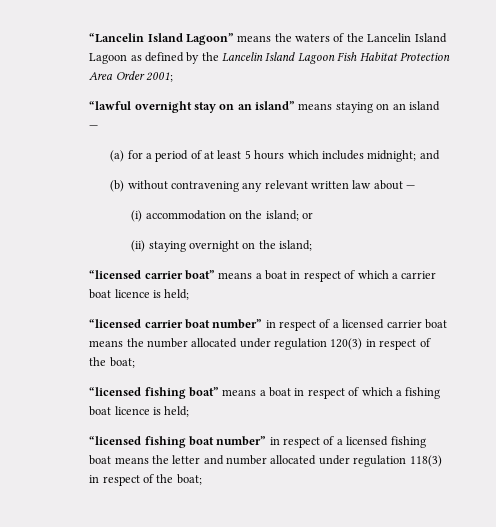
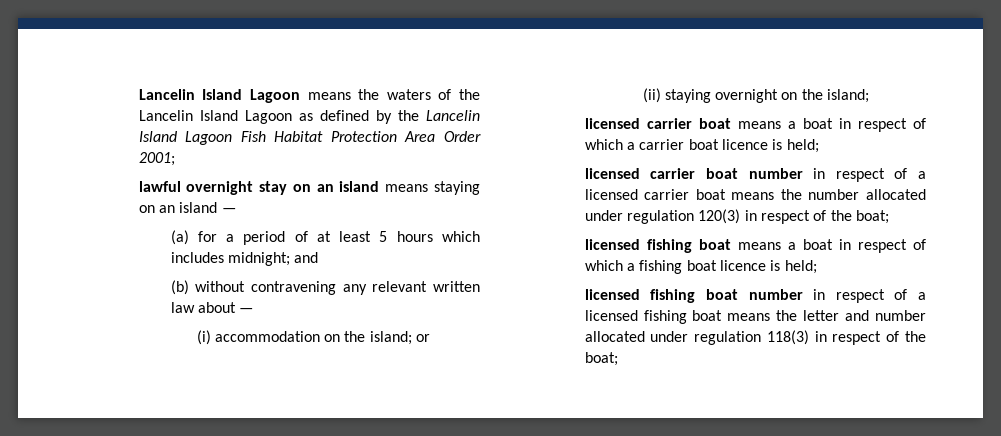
- “Lancelin Island Lagoon” means the waters of the Lancelin Island Lagoon as defined by the Lancelin Island Lagoon Fish Habitat Protection Area Order 2001;
+ Lancelin Island Lagoon means the waters of the Lancelin Island Lagoon as defined by the Lancelin Island Lagoon Fish Habitat Protection Area Order 2001;
- “lawful overnight stay on an island” means staying on an island —
+ lawful overnight stay on an island means staying on an island —
- “licensed carrier boat” means a boat in respect of which a carrier boat licence is held;
+ licensed carrier boat means a boat in respect of which a carrier boat licence is held;
- “licensed carrier boat number” in respect of a licensed carrier boat means the number allocated under regulation 120(3) in respect of the boat;
+ licensed carrier boat number in respect of a licensed carrier boat means the number allocated under regulation 120(3) in respect of the boat;
- “licensed fishing boat” means a boat in respect of which a fishing boat licence is held;
+ licensed fishing boat means a boat in respect of which a fishing boat licence is held;
- “licensed fishing boat number” in respect of a licensed fishing boat means the letter and number allocated under regulation 118(3) in respect of the boat;
+ licensed fishing boat number in respect of a licensed fishing boat means the letter and number allocated under regulation 118(3) in respect of the boat;

